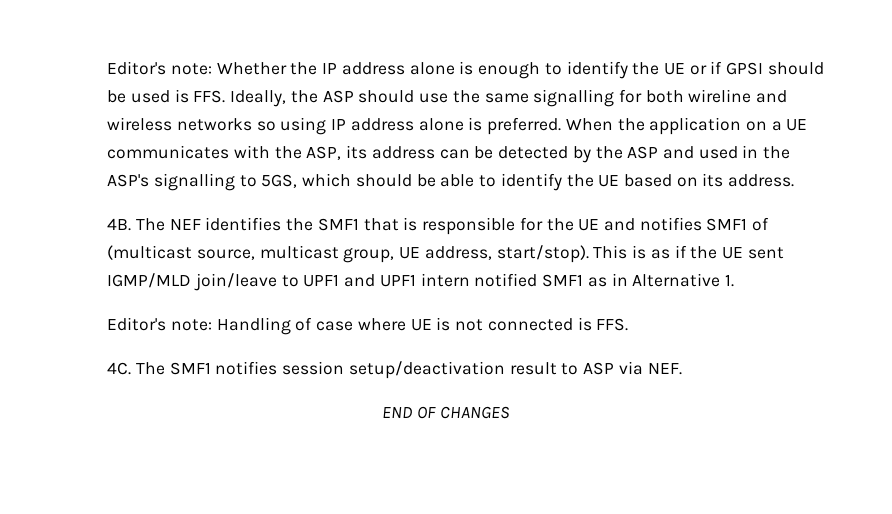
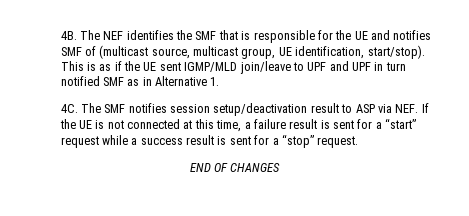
- Editor's note: Whether the IP address alone is enough to identify the UE or if GPSI should be used is FFS. Ideally, the ASP should use the same signalling for both wireline and wireless networks so using IP address alone is preferred. When the application on a UE communicates with the ASP, its address can be detected by the ASP and used in the ASP's signalling to 5GS, which should be able to identify the UE based on its address.
- The NEF identifies the SMF1 that is responsible for the UE and notifies SMF1 of (multicast source, multicast group, UE address, start/stop).
+ The NEF identifies the SMF that is responsible for the UE and notifies SMF of (multicast source, multicast group, UE identification, start/stop).
- This is as if the UE sent IGMP/MLD join/leave to UPF1 and UPF1 intern notified SMF1 as in Alternative 1.
- Editor's note: Handling of case where UE is not connected is FFS.
+ This is as if the UE sent IGMP/MLD join/leave to UPF and UPF in turn notified SMF as in Alternative 1.
- The SMF1 notifies session setup/deactivation result to ASP via NEF.
+ The SMF notifies session setup/deactivation result to ASP via NEF. If the UE is not connected at this time, a failure result is sent for a “start” request while a success result is sent for a “stop” request.

